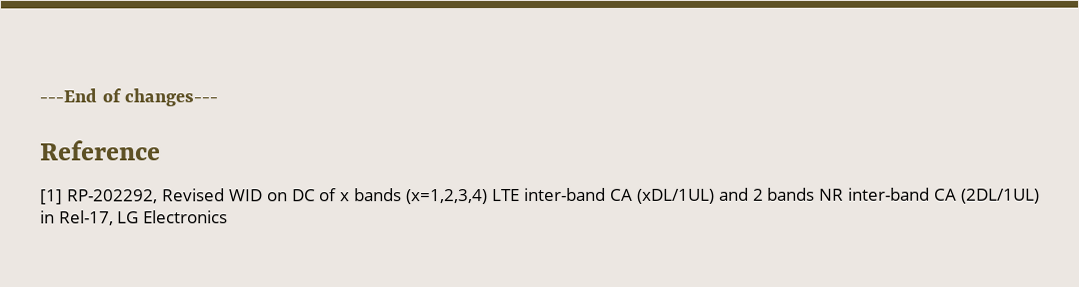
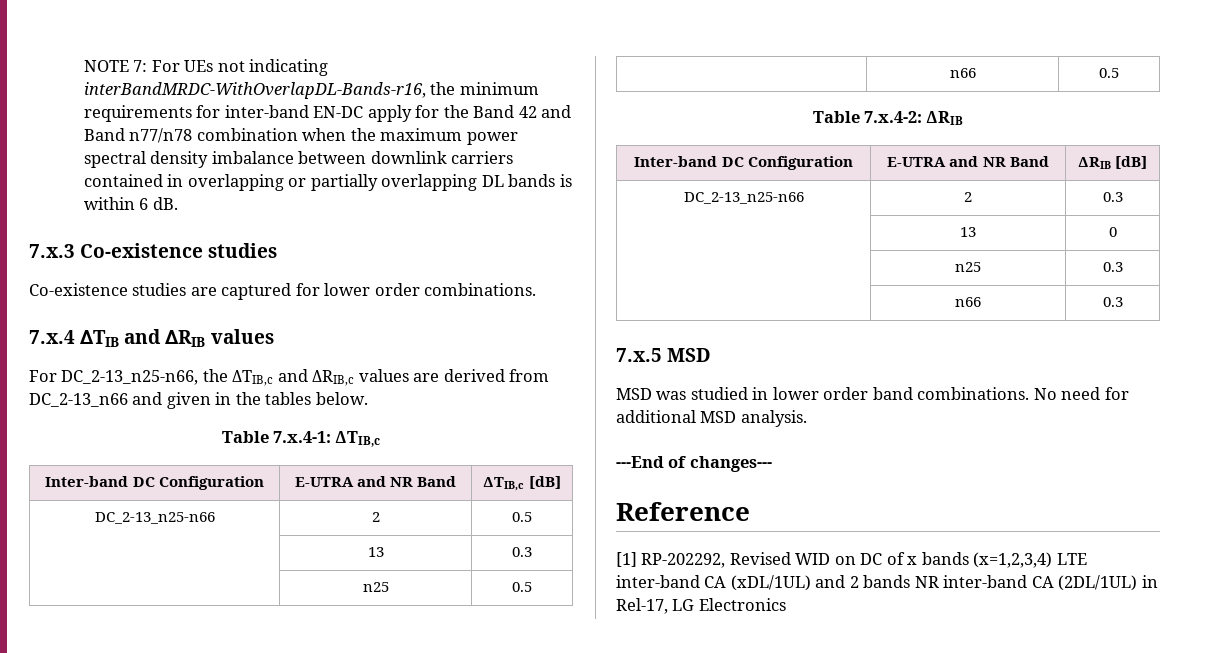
+ NOTE 7: For UEs not indicating interBandMRDC-WithOverlapDL-Bands-r16, the minimum requirements for inter-band EN-DC apply for the Band 42 and Band n77/n78 combination when the maximum power spectral density imbalance between downlink carriers contained in overlapping or partially overlapping DL bands is within 6 dB.
+ 7.x.3 Co-existence studies
+ Co-existence studies are captured for lower order combinations.
+ 7.x.4 ∆TIB and ∆RIB values
+ For DC_2-13_n25-n66, the ΔTIB,c and ΔRIB,c values are derived from DC_2-13_n66 and given in the tables below.
+ Table 7.x.4-1: ΔTIB,c
+ Inter-band DC Configuration | E-UTRA and NR Band | ΔTIB,c [dB]
+ DC_2-13_n25-n66 | 2 | 0.5
+ | 13 | 0.3
+ | n25 | 0.5
+ | n66 | 0.5
+ Table 7.x.4-2: ΔRIB
+ Inter-band DC Configuration | E-UTRA and NR Band | ΔRIB [dB]
+ DC_2-13_n25-n66 | 2 | 0.3
+ | 13 | 0
+ | n25 | 0.3
+ | n66 | 0.3
+ 7.x.5 MSD
+ MSD was studied in lower order band combinations. No need for additional MSD analysis.

